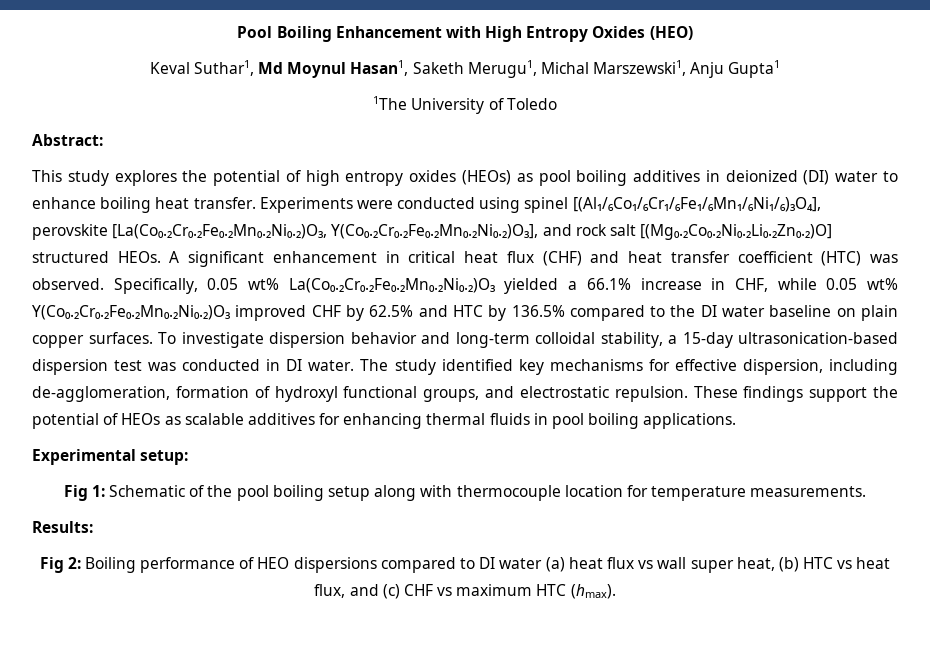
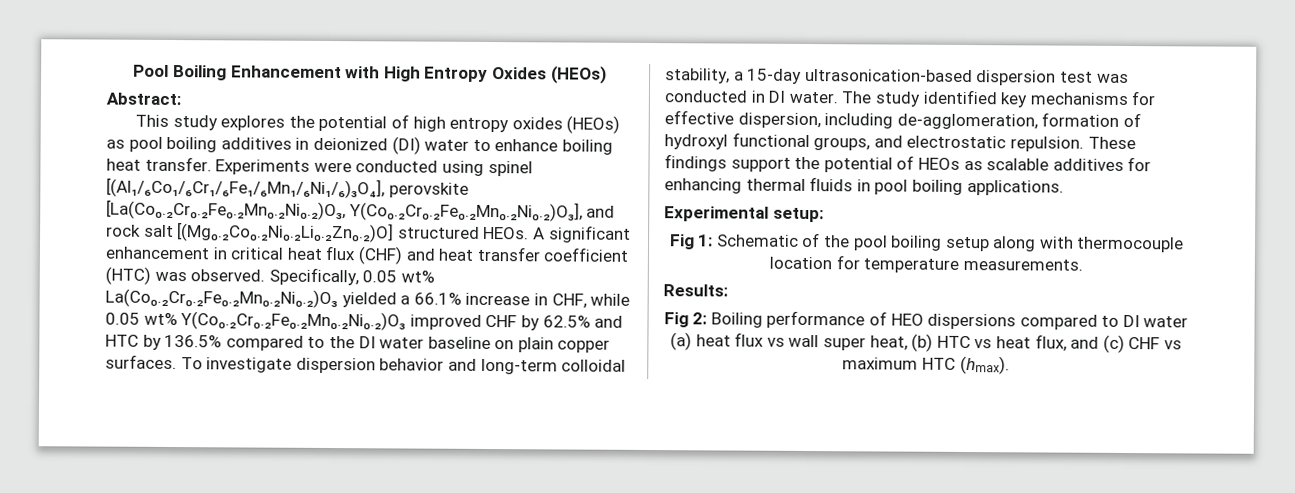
- Pool Boiling Enhancement with High Entropy Oxides (HEO)
- Keval Suthar1, Md Moynul Hasan1, Saketh Merugu1, Michal Marszewski1, Anju Gupta1
- 1The University of Toledo
+ Pool Boiling Enhancement with High Entropy Oxides (HEOs)

